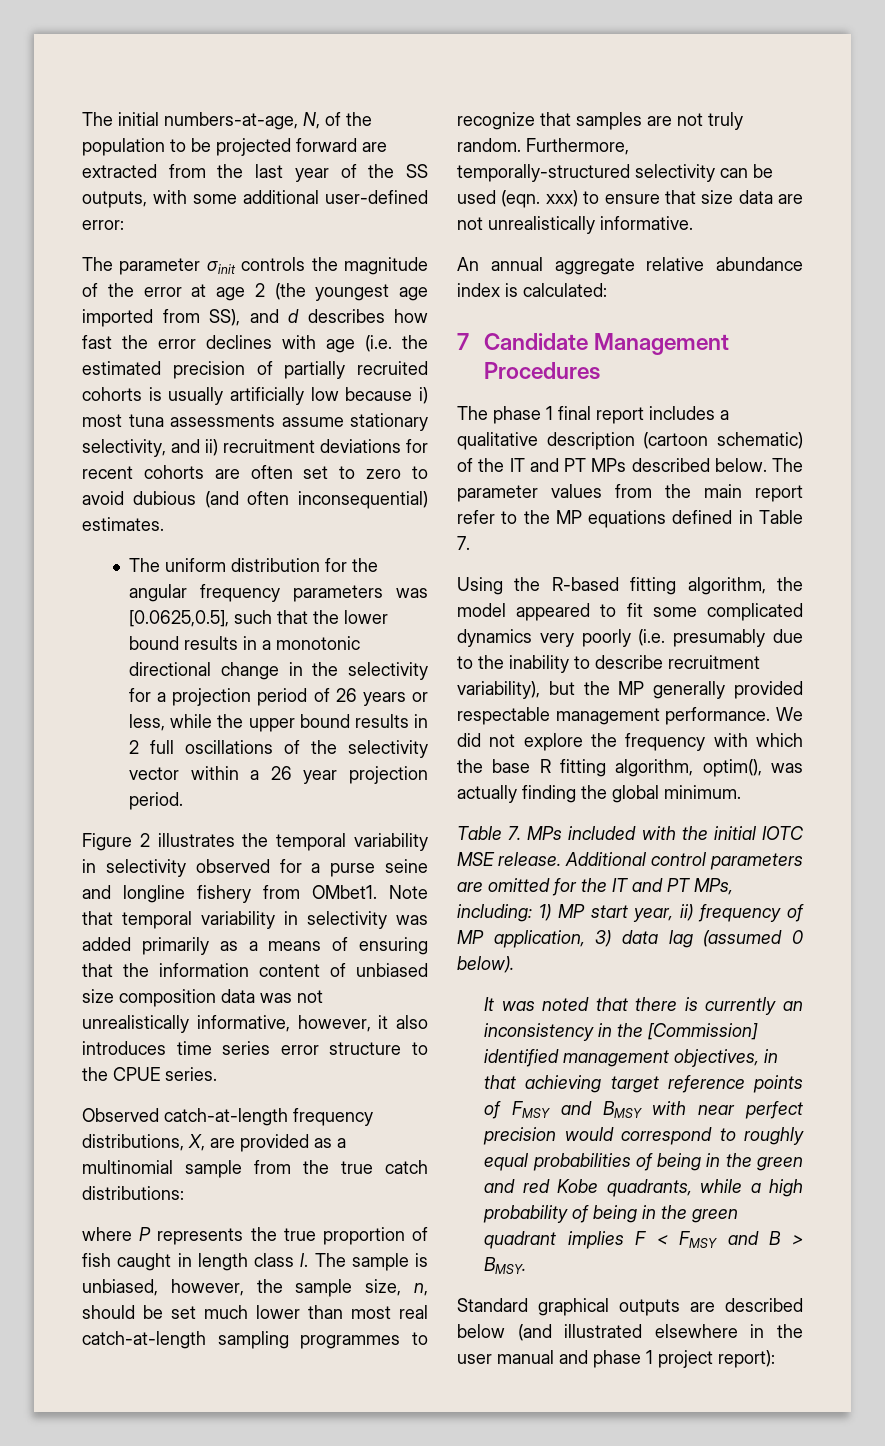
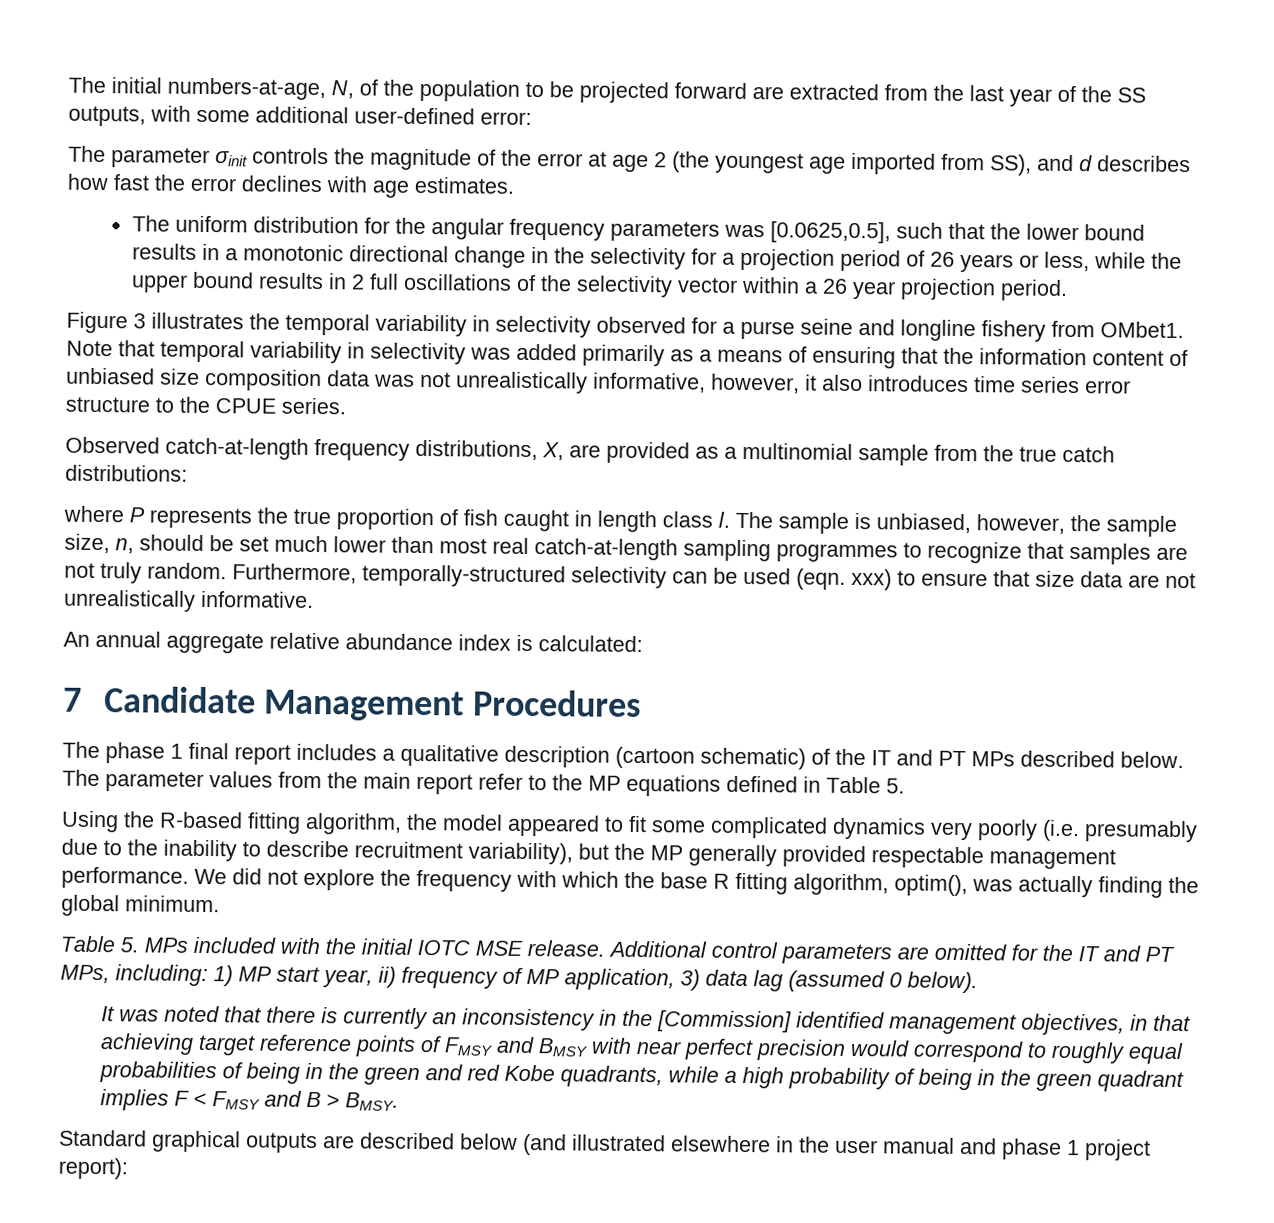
- The parameter σinit controls the magnitude of the error at age 2 (the youngest age imported from SS), and d describes how fast the error declines with age (i.e. the estimated precision of partially recruited cohorts is usually artificially low because i) most tuna assessments assume stationary selectivity, and ii) recruitment deviations for recent cohorts are often set to zero to avoid dubious (and often inconsequential) estimates.
+ The parameter σinit controls the magnitude of the error at age 2 (the youngest age imported from SS), and d describes how fast the error declines with age estimates.
- Figure 2 illustrates the temporal variability in selectivity observed for a purse seine and longline fishery from OMbet1.
+ Figure 3 illustrates the temporal variability in selectivity observed for a purse seine and longline fishery from OMbet1.
- The parameter values from the main report refer to the MP equations defined in Table 7.
+ The parameter values from the main report refer to the MP equations defined in Table 5.
- Table 7. MPs included with the initial IOTC MSE release.
+ Table 5. MPs included with the initial IOTC MSE release.

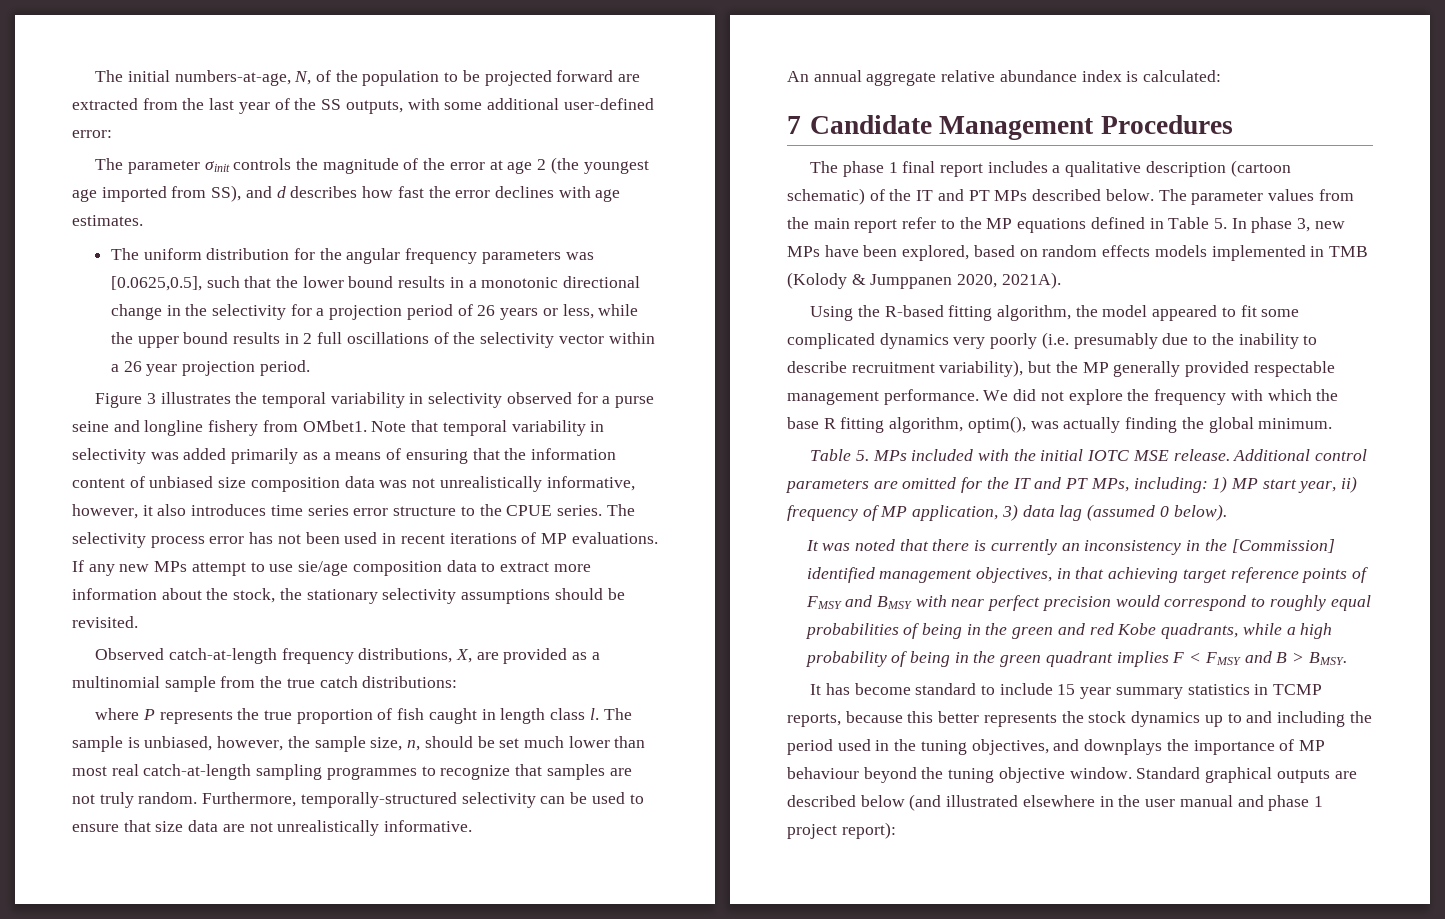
+ The selectivity process error has not been used in recent iterations of MP evaluations. If any new MPs attempt to use sie/age composition data to extract more information about the stock, the stationary selectivity assumptions should be revisited.
- Furthermore, temporally-structured selectivity can be used (eqn. xxx) to ensure that size data are not unrealistically informative.
+ Furthermore, temporally-structured selectivity can be used to ensure that size data are not unrealistically informative.
- The parameter values from the main report refer to the MP equations defined in Table 5.
+ The parameter values from the main report refer to the MP equations defined in Table 5. In phase 3, new MPs have been explored, based on random effects models implemented in TMB (Kolody & Jumppanen 2020, 2021A).
+ It has become standard to include 15 year summary statistics in TCMP reports, because this better represents the stock dynamics up to and including the period used in the tuning objectives, and downplays the importance of MP behaviour beyond the tuning objective window.

